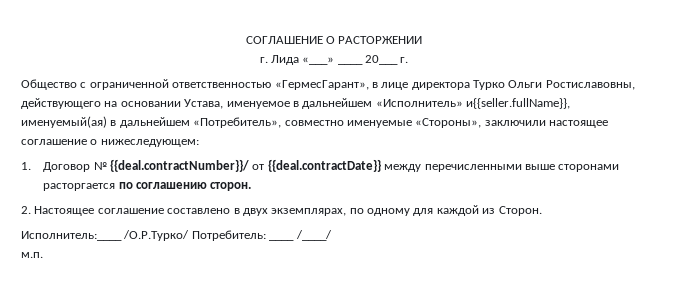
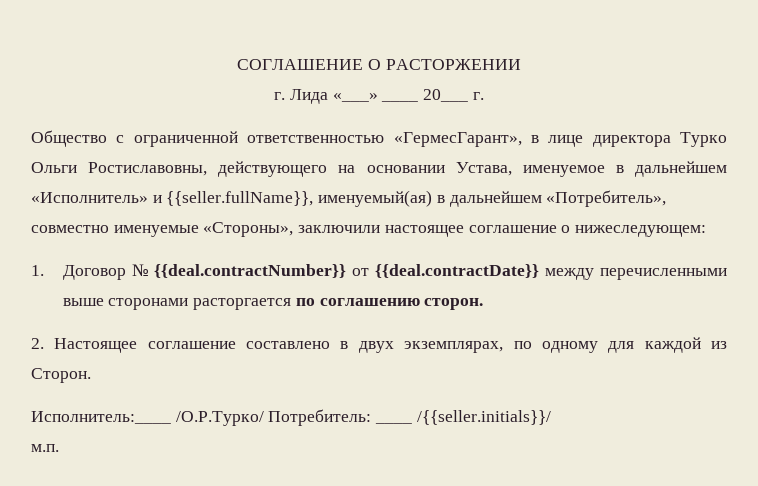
- Общество с ограниченной ответственностью «ГермесГарант», в лице директора Турко Ольги Ростиславовны, действующего на основании Устава, именуемое в дальнейшем «Исполнитель» и{{seller.fullName}}, именуемый(ая) в дальнейшем «Потребитель», совместно именуемые «Стороны», заключили настоящее соглашение о нижеследующем:
+ Общество с ограниченной ответственностью «ГермесГарант», в лице директора Турко Ольги Ростиславовны, действующего на основании Устава, именуемое в дальнейшем «Исполнитель» и {{seller.fullName}}, именуемый(ая) в дальнейшем «Потребитель», совместно именуемые «Стороны», заключили настоящее соглашение о нижеследующем:
- 1. Договор № {{deal.contractNumber}}/ от {{deal.contractDate}} между перечисленными выше сторонами расторгается по соглашению сторон.
+ 1. Договор № {{deal.contractNumber}} от {{deal.contractDate}} между перечисленными выше сторонами расторгается по соглашению сторон.
- Исполнитель:____ /О.Р.Турко/ Потребитель: ____ /____/
+ Исполнитель:____ /О.Р.Турко/ Потребитель: ____ /{{seller.initials}}/

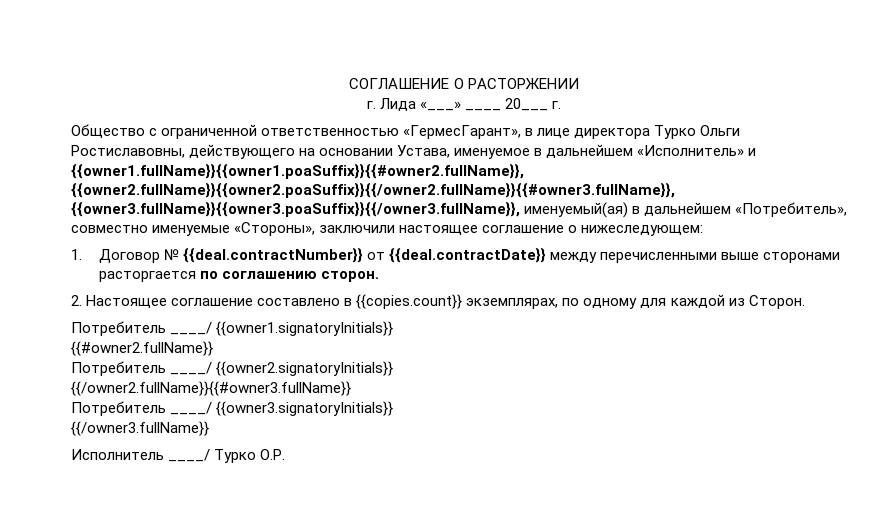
- Общество с ограниченной ответственностью «ГермесГарант», в лице директора Турко Ольги Ростиславовны, действующего на основании Устава, именуемое в дальнейшем «Исполнитель» и {{seller.fullName}}, именуемый(ая) в дальнейшем «Потребитель», совместно именуемые «Стороны», заключили настоящее соглашение о нижеследующем:
+ Общество с ограниченной ответственностью «ГермесГарант», в лице директора Турко Ольги Ростиславовны, действующего на основании Устава, именуемое в дальнейшем «Исполнитель» и {{owner1.fullName}}{{owner1.poaSuffix}}{{#owner2.fullName}}, {{owner2.fullName}}{{owner2.poaSuffix}}{{/owner2.fullName}}{{#owner3.fullName}}, {{owner3.fullName}}{{owner3.poaSuffix}}{{/owner3.fullName}}, именуемый(ая) в дальнейшем «Потребитель», совместно именуемые «Стороны», заключили настоящее соглашение о нижеследующем:
- 2. Настоящее соглашение составлено в двух экземплярах, по одному для каждой из Сторон.
+ 2. Настоящее соглашение составлено в {{copies.count}} экземплярах, по одному для каждой из Сторон.
- Исполнитель:____ /О.Р.Турко/ Потребитель: ____ /{{seller.initials}}/
- м.п.
+ Потребитель ____/ {{owner1.signatoryInitials}}
+ {{#owner2.fullName}}
+ Потребитель ____/ {{owner2.signatoryInitials}}
+ {{/owner2.fullName}}{{#owner3.fullName}}
+ Потребитель ____/ {{owner3.signatoryInitials}}
+ {{/owner3.fullName}}
+ Исполнитель ____/ Турко О.Р.

